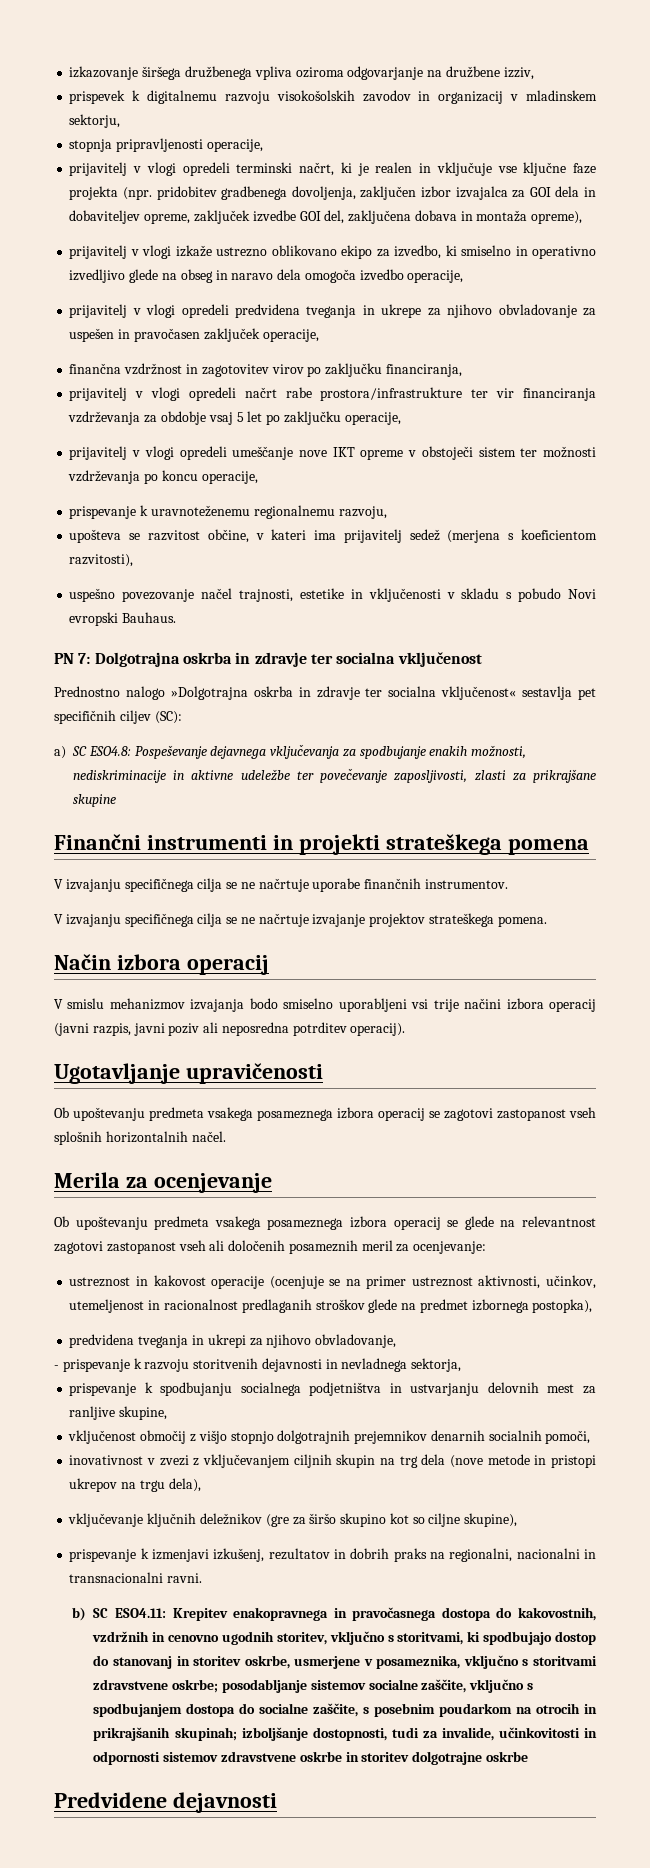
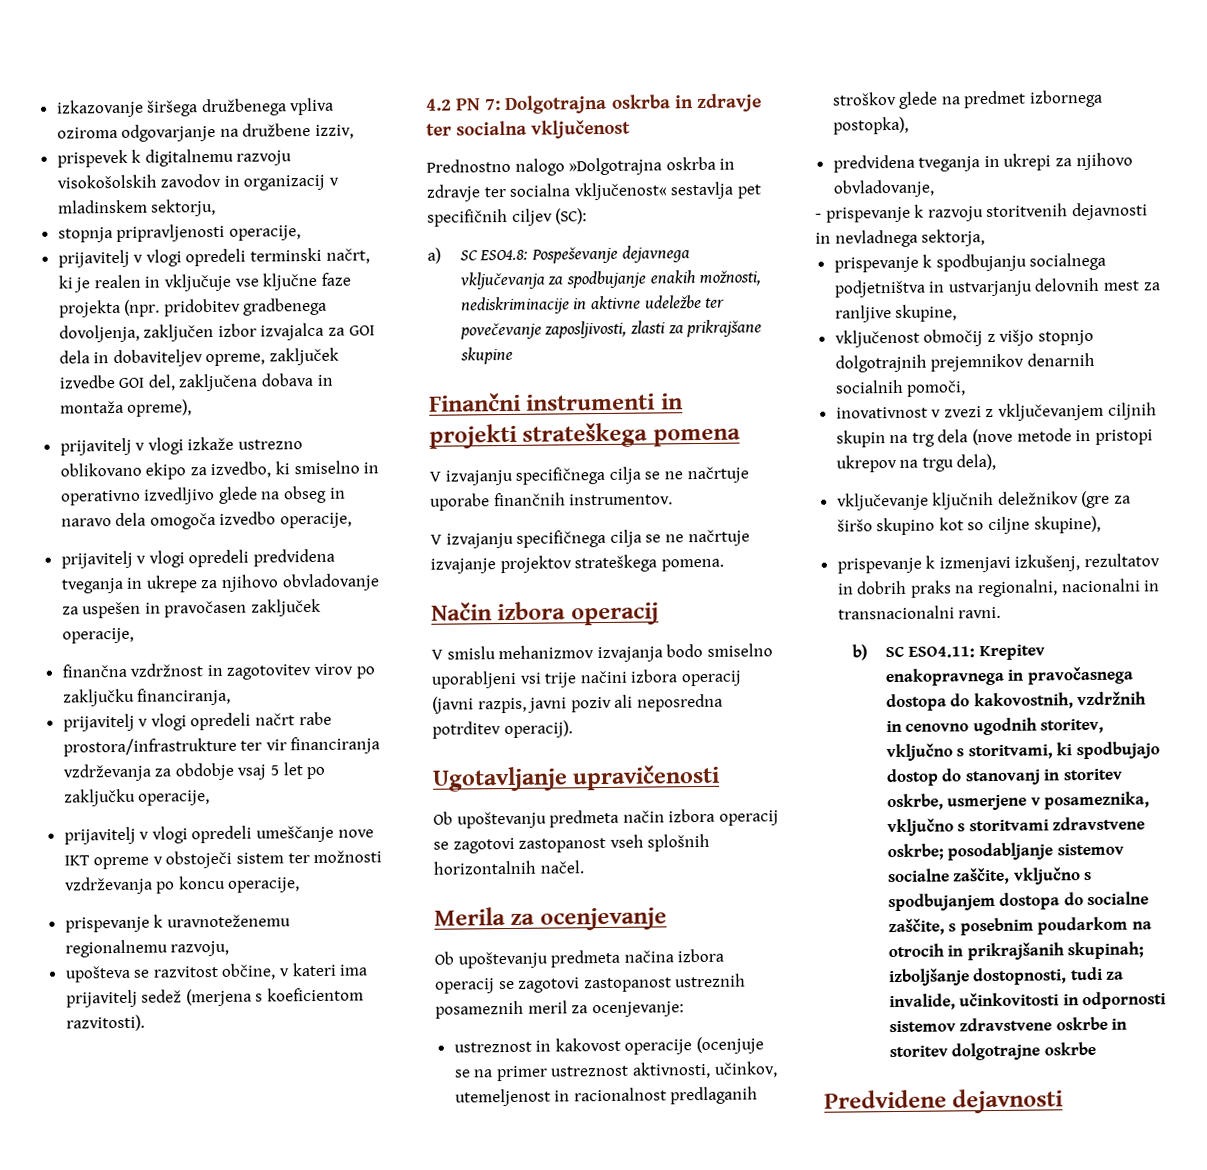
- upošteva se razvitost občine, v kateri ima prijavitelj sedež (merjena s koeficientom razvitosti),
- uspešno povezovanje načel trajnosti, estetike in vključenosti v skladu s pobudo Novi evropski Bauhaus.
- PN 7: Dolgotrajna oskrba in zdravje ter socialna vključenost
+ upošteva se razvitost občine, v kateri ima prijavitelj sedež (merjena s koeficientom razvitosti).
+ 4.2 PN 7: Dolgotrajna oskrba in zdravje ter socialna vključenost
- Ob upoštevanju predmeta vsakega posameznega izbora operacij se zagotovi zastopanost vseh splošnih horizontalnih načel.
+ Ob upoštevanju predmeta način izbora operacij se zagotovi zastopanost vseh splošnih horizontalnih načel.
- Ob upoštevanju predmeta vsakega posameznega izbora operacij se glede na relevantnost zagotovi zastopanost vseh ali določenih posameznih meril za ocenjevanje:
+ Ob upoštevanju predmeta načina izbora operacij se zagotovi zastopanost ustreznih posameznih meril za ocenjevanje:

